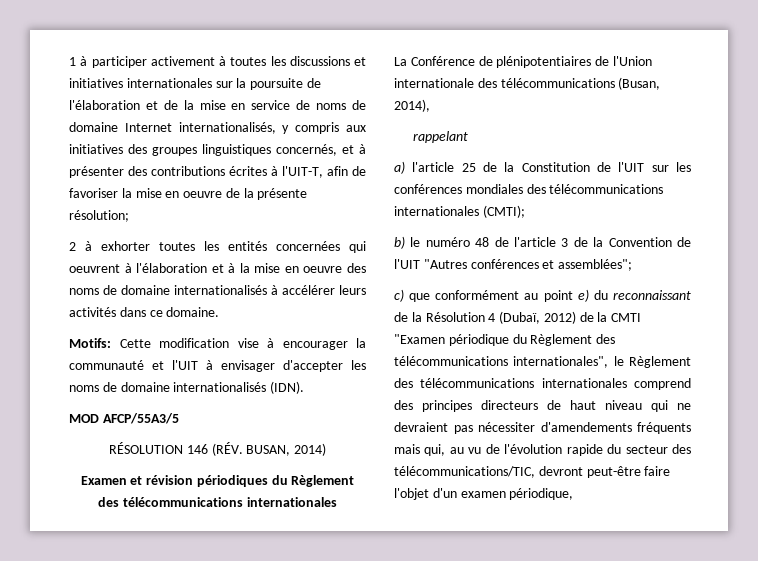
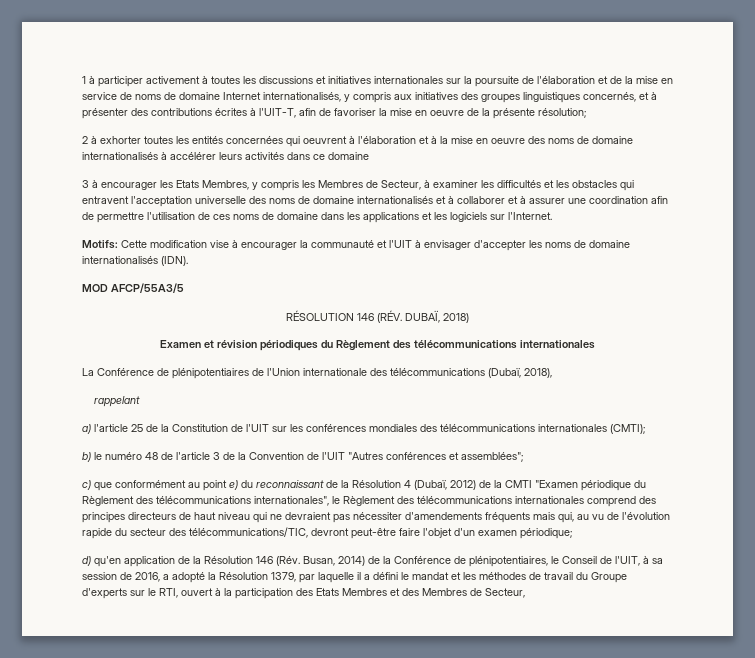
- 2 à exhorter toutes les entités concernées qui oeuvrent à l'élaboration et à la mise en oeuvre des noms de domaine internationalisés à accélérer leurs activités dans ce domaine.
+ 2 à exhorter toutes les entités concernées qui oeuvrent à l'élaboration et à la mise en oeuvre des noms de domaine internationalisés à accélérer leurs activités dans ce domaine
+ 3 à encourager les Etats Membres, y compris les Membres de Secteur, à examiner les difficultés et les obstacles qui entravent l'acceptation universelle des noms de domaine internationalisés et à collaborer et à assurer une coordination afin de permettre l'utilisation de ces noms de domaine dans les applications et les logiciels sur l'Internet.
- RÉSOLUTION 146 (RÉV. BUSAN, 2014)
+ RÉSOLUTION 146 (RÉV. DUBAÏ, 2018)
- La Conférence de plénipotentiaires de l'Union internationale des télécommunications (Busan, 2014),
+ La Conférence de plénipotentiaires de l'Union internationale des télécommunications (Dubaï, 2018),
- c) que conformément au point e) du reconnaissant de la Résolution 4 (Dubaï, 2012) de la CMTI "Examen périodique du Règlement des télécommunications internationales", le Règlement des télécommunications internationales comprend des principes directeurs de haut niveau qui ne devraient pas nécessiter d'amendements fréquents mais qui, au vu de l'évolution rapide du secteur des télécommunications/TIC, devront peut-être faire l'objet d'un examen périodique,
+ c) que conformément au point e) du reconnaissant de la Résolution 4 (Dubaï, 2012) de la CMTI "Examen périodique du Règlement des télécommunications internationales", le Règlement des télécommunications internationales comprend des principes directeurs de haut niveau qui ne devraient pas nécessiter d'amendements fréquents mais qui, au vu de l'évolution rapide du secteur des télécommunications/TIC, devront peut-être faire l'objet d'un examen périodique;
+ d) qu'en application de la Résolution 146 (Rév. Busan, 2014) de la Conférence de plénipotentiaires, le Conseil de l'UIT, à sa session de 2016, a adopté la Résolution 1379, par laquelle il a défini le mandat et les méthodes de travail du Groupe d'experts sur le RTI, ouvert à la participation des Etats Membres et des Membres de Secteur,

